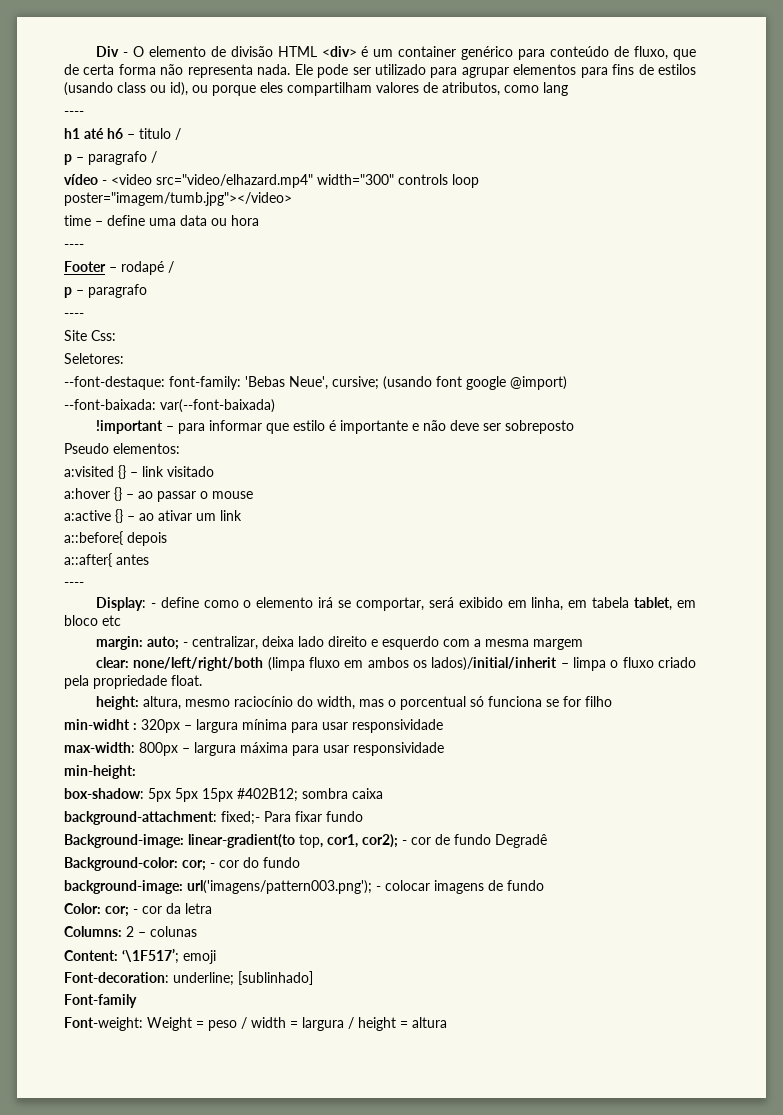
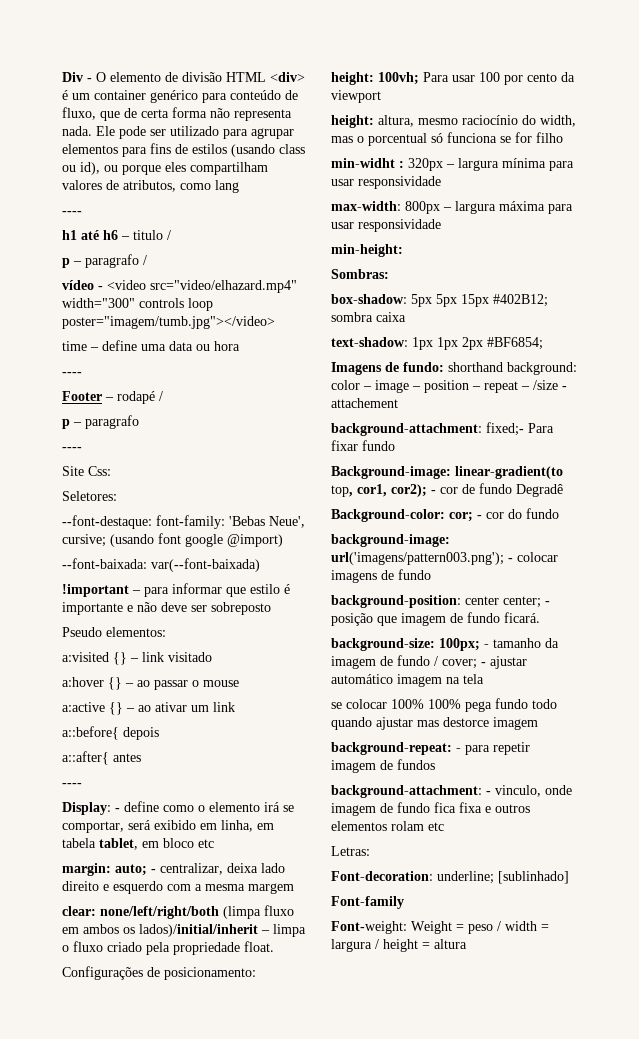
+ Configurações de posicionamento:
+ height: 100vh; Para usar 100 por cento da viewport
+ Sombras:
+ text-shadow: 1px 1px 2px #BF6854;
+ Imagens de fundo: shorthand background: color – image – position – repeat – /size - attachement
- Color: cor; - cor da letra
- Columns: 2 – colunas
- Content: ‘\1F517’; emoji
+ background-position: center center; - posição que imagem de fundo ficará.
+ background-size: 100px; - tamanho da imagem de fundo / cover; - ajustar automático imagem na tela
+ se colocar 100% 100% pega fundo todo quando ajustar mas destorce imagem
+ background-repeat: - para repetir imagem de fundos
+ background-attachment: - vinculo, onde imagem de fundo fica fixa e outros elementos rolam etc
+ Letras:

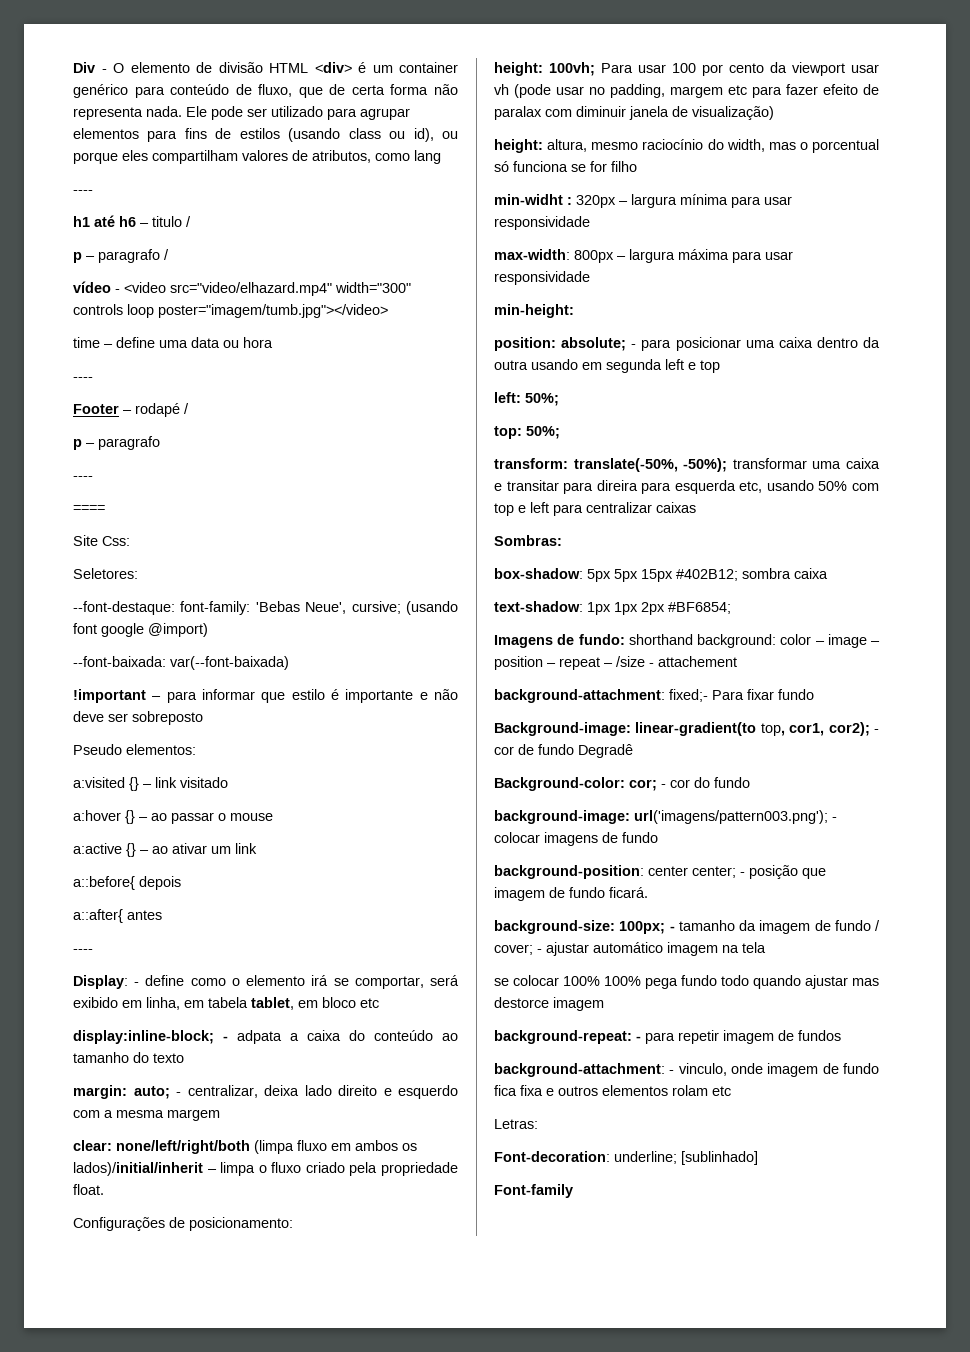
+ ====
+ display:inline-block; - adpata a caixa do conteúdo ao tamanho do texto
- height: 100vh; Para usar 100 por cento da viewport
+ height: 100vh; Para usar 100 por cento da viewport usar vh (pode usar no padding, margem etc para fazer efeito de paralax com diminuir janela de visualização)
+ position: absolute; - para posicionar uma caixa dentro da outra usando em segunda left e top
+ left: 50%;
+ top: 50%;
+ transform: translate(-50%, -50%); transformar uma caixa e transitar para direira para esquerda etc, usando 50% com top e left para centralizar caixas
- Font-weight: Weight = peso / width = largura / height = altura

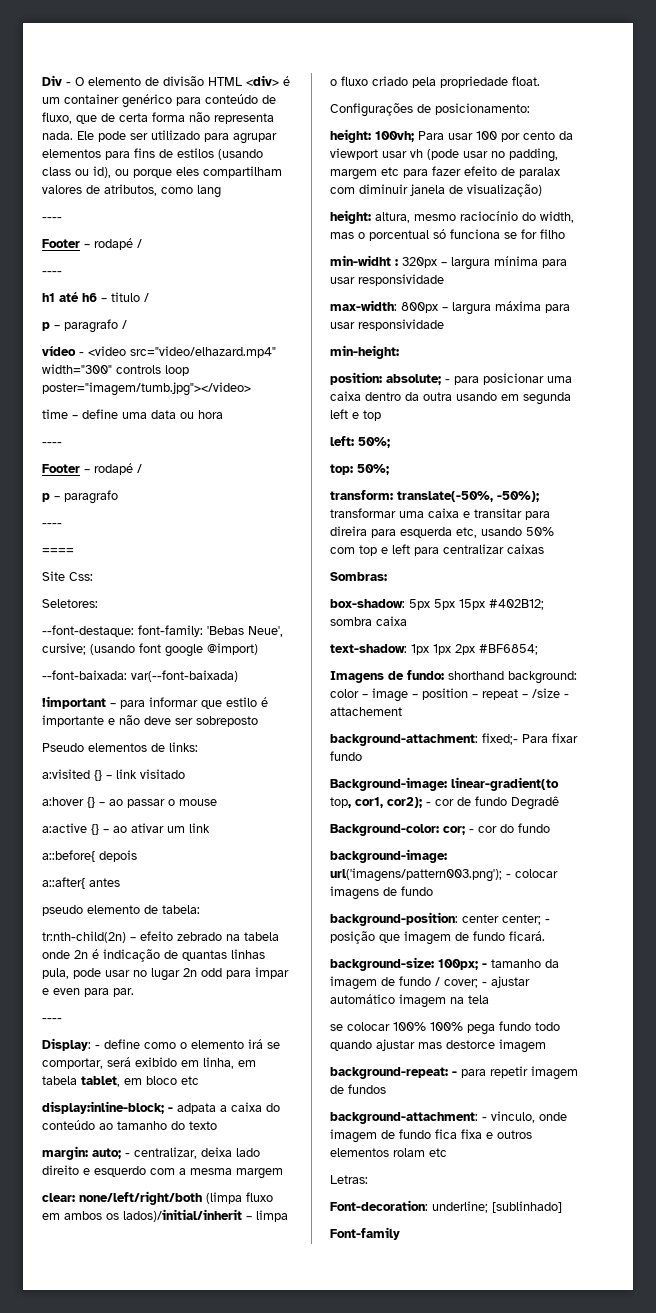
  Ele pode ser utilizado para agrupar elementos para fins de estilos (usando class ou id), ou porque eles compartilham valores de atributos, como lang
+ ----
+ Footer – rodapé /
- Pseudo elementos:
+ Pseudo elementos de links:
+ pseudo elemento de tabela:
+ tr:nth-child(2n) – efeito zebrado na tabela onde 2n é indicação de quantas linhas pula, pode usar no lugar 2n odd para impar e even para par.

